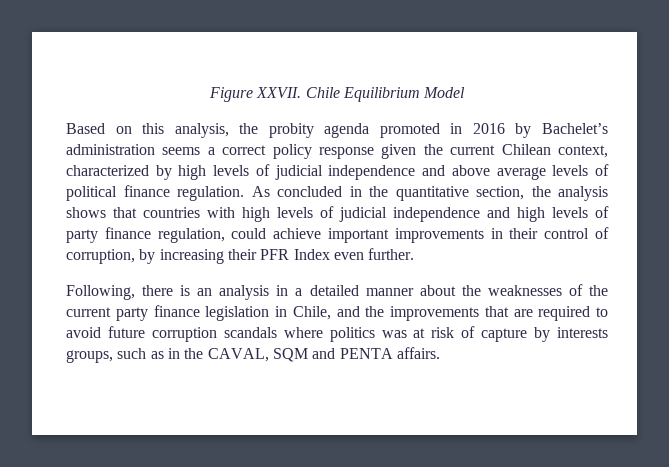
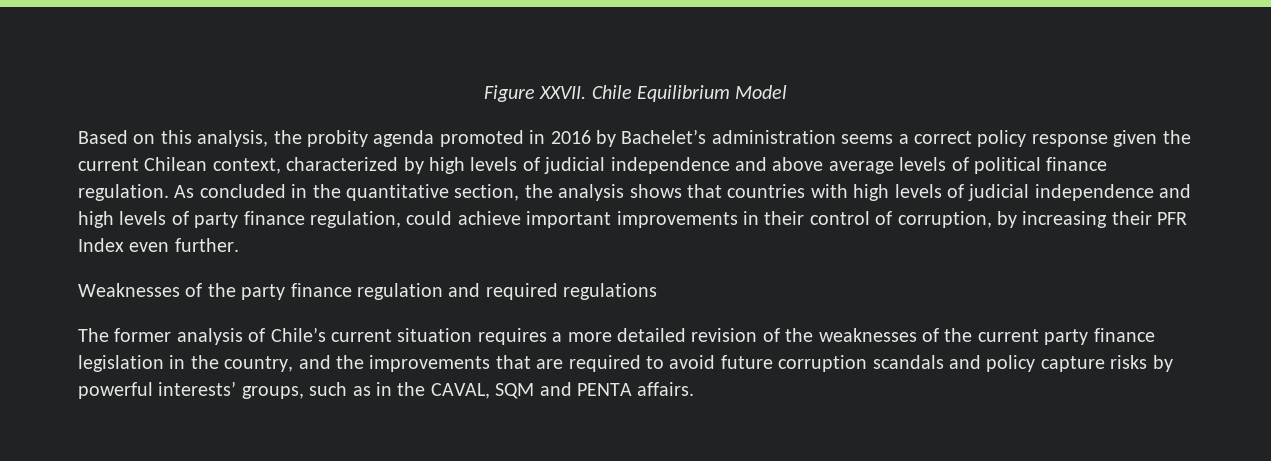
- Following, there is an analysis in a detailed manner about the weaknesses of the current party finance legislation in Chile, and the improvements that are required to avoid future corruption scandals where politics was at risk of capture by interests groups, such as in the CAVAL, SQM and PENTA affairs.
+ Weaknesses of the party finance regulation and required regulations
+ The former analysis of Chile’s current situation requires a more detailed revision of the weaknesses of the current party finance legislation in the country, and the improvements that are required to avoid future corruption scandals and policy capture risks by powerful interests’ groups, such as in the CAVAL, SQM and PENTA affairs.

